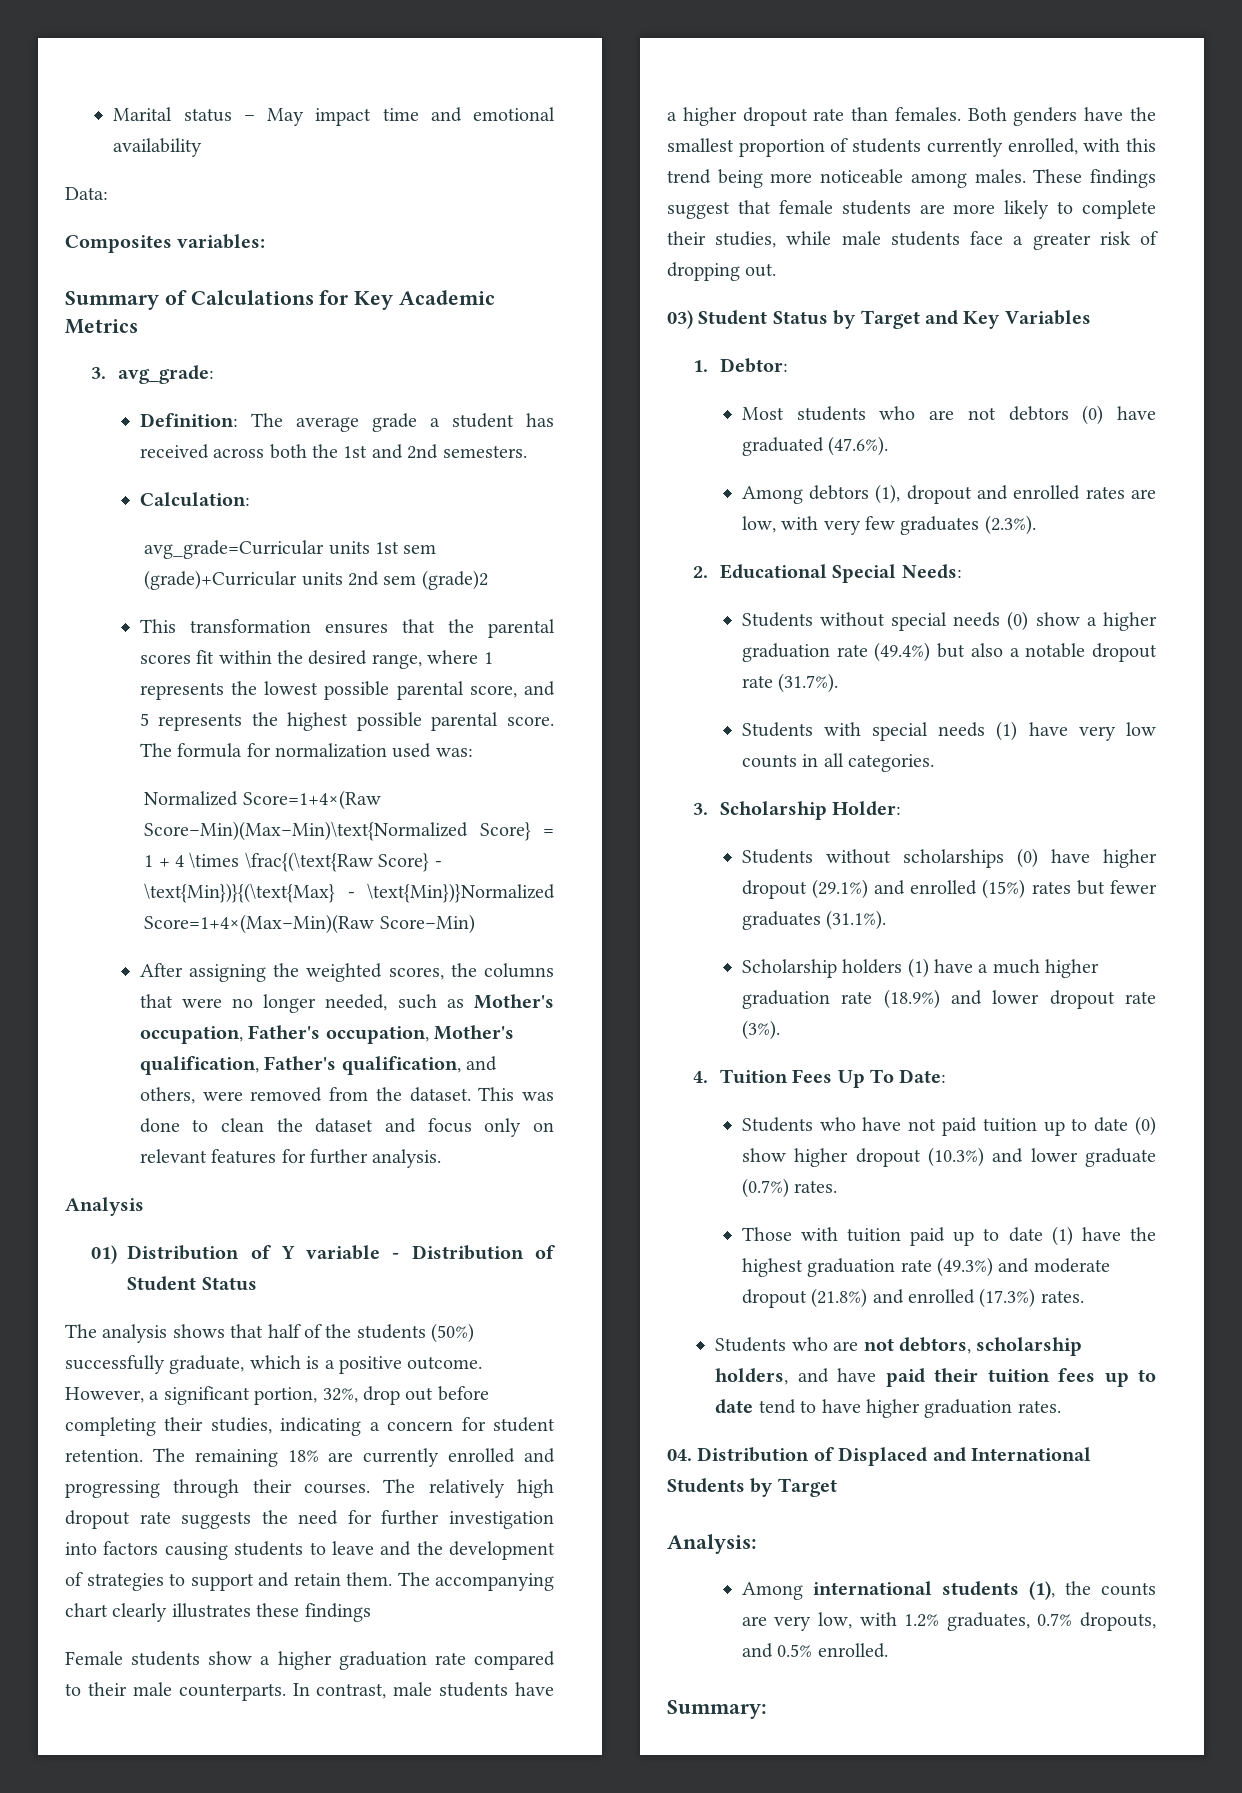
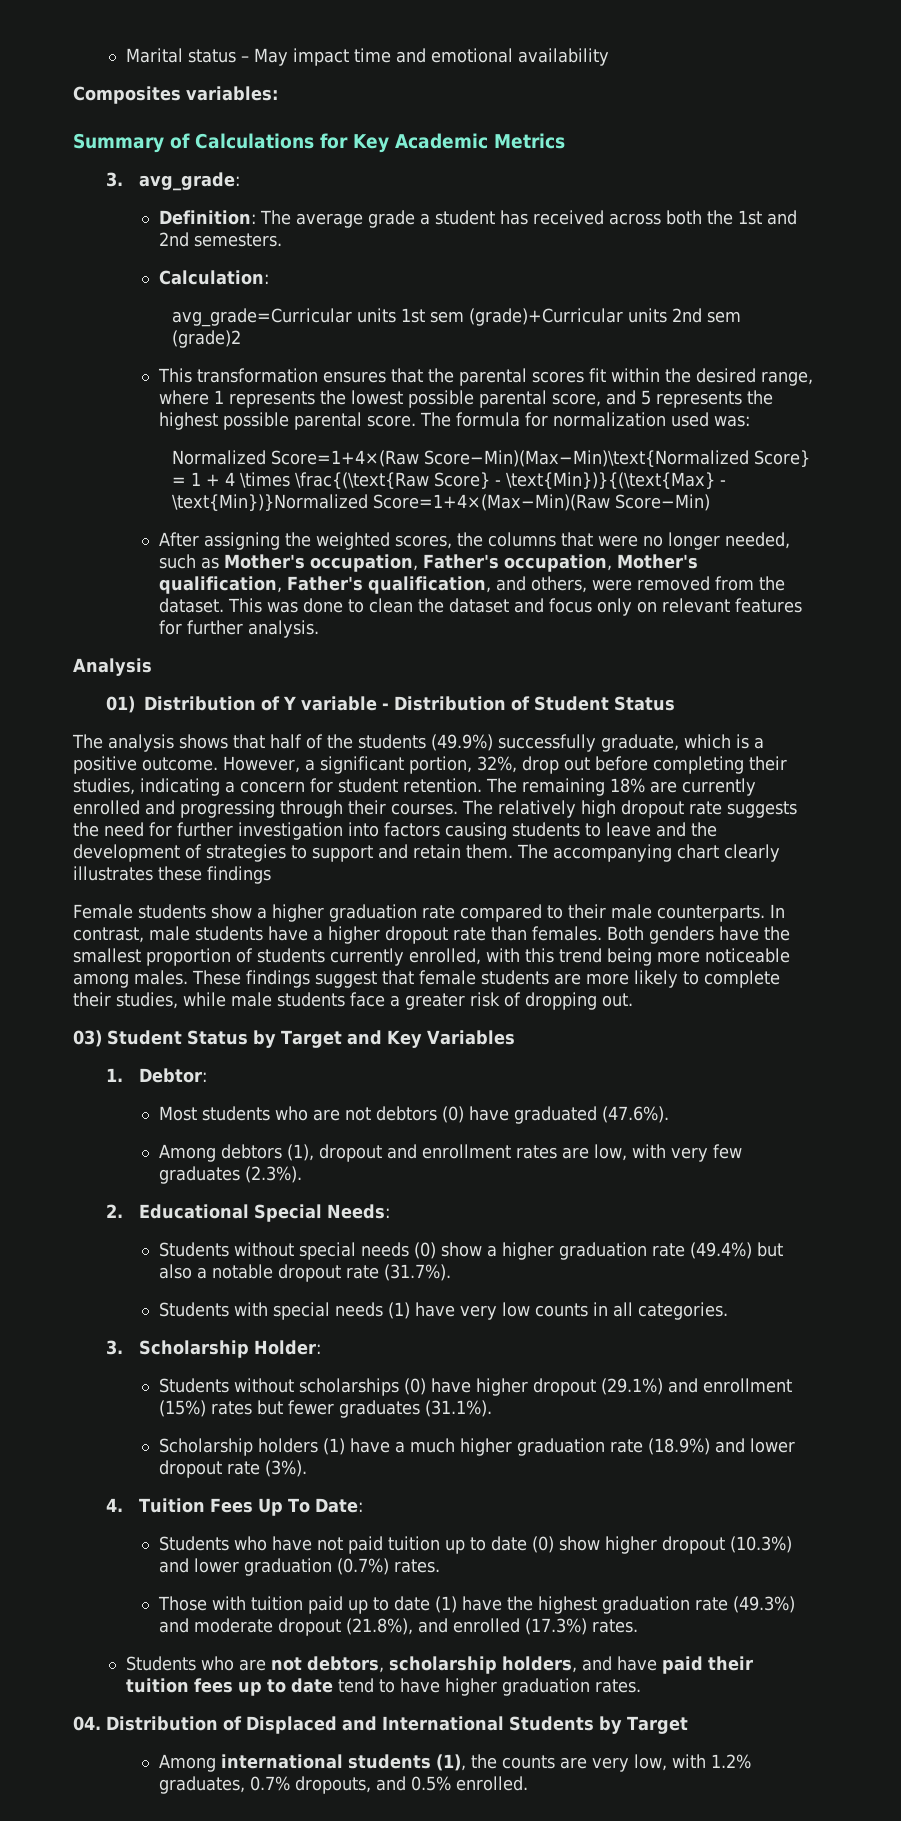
- Data:
- The analysis shows that half of the students (50%) successfully graduate, which is a positive outcome.
+ The analysis shows that half of the students (49.9%) successfully graduate, which is a positive outcome.
- Among debtors (1), dropout and enrolled rates are low, with very few graduates (2.3%).
+ Among debtors (1), dropout and enrollment rates are low, with very few graduates (2.3%).
- Students without scholarships (0) have higher dropout (29.1%) and enrolled (15%) rates but fewer graduates (31.1%).
+ Students without scholarships (0) have higher dropout (29.1%) and enrollment (15%) rates but fewer graduates (31.1%).
- Students who have not paid tuition up to date (0) show higher dropout (10.3%) and lower graduate (0.7%) rates.
+ Students who have not paid tuition up to date (0) show higher dropout (10.3%) and lower graduation (0.7%) rates.
- Those with tuition paid up to date (1) have the highest graduation rate (49.3%) and moderate dropout (21.8%) and enrolled (17.3%) rates.
+ Those with tuition paid up to date (1) have the highest graduation rate (49.3%) and moderate dropout (21.8%), and enrolled (17.3%) rates.
- Analysis:
- Summary:

